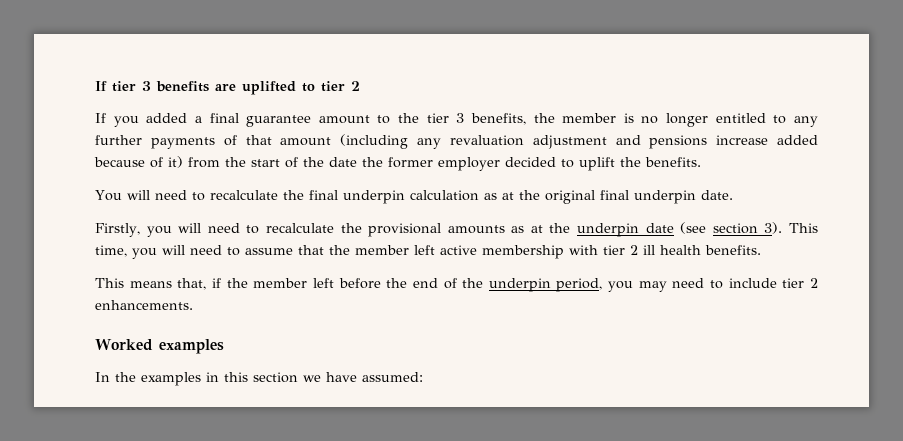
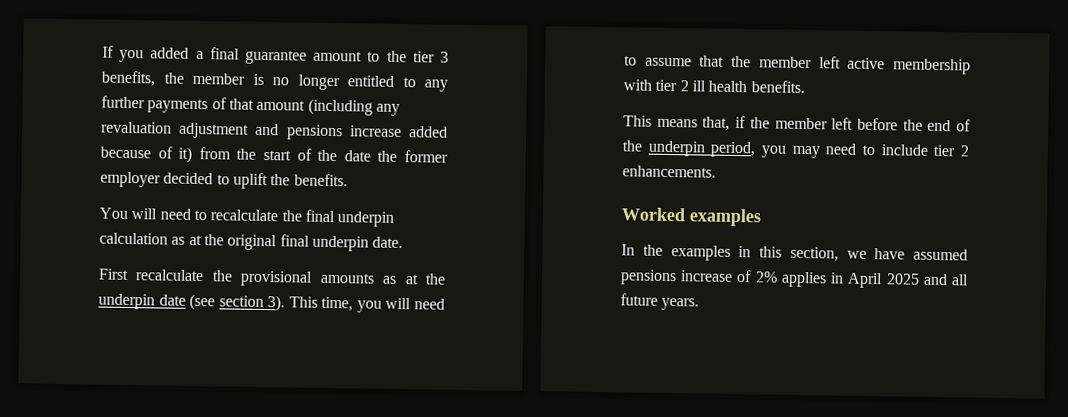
- If tier 3 benefits are uplifted to tier 2
- Firstly, you will need to recalculate the provisional amounts as at the underpin date (see section 3).
+ First recalculate the provisional amounts as at the underpin date (see section 3).
- In the examples in this section we have assumed:
+ In the examples in this section, we have assumed pensions increase of 2% applies in April 2025 and all future years.

